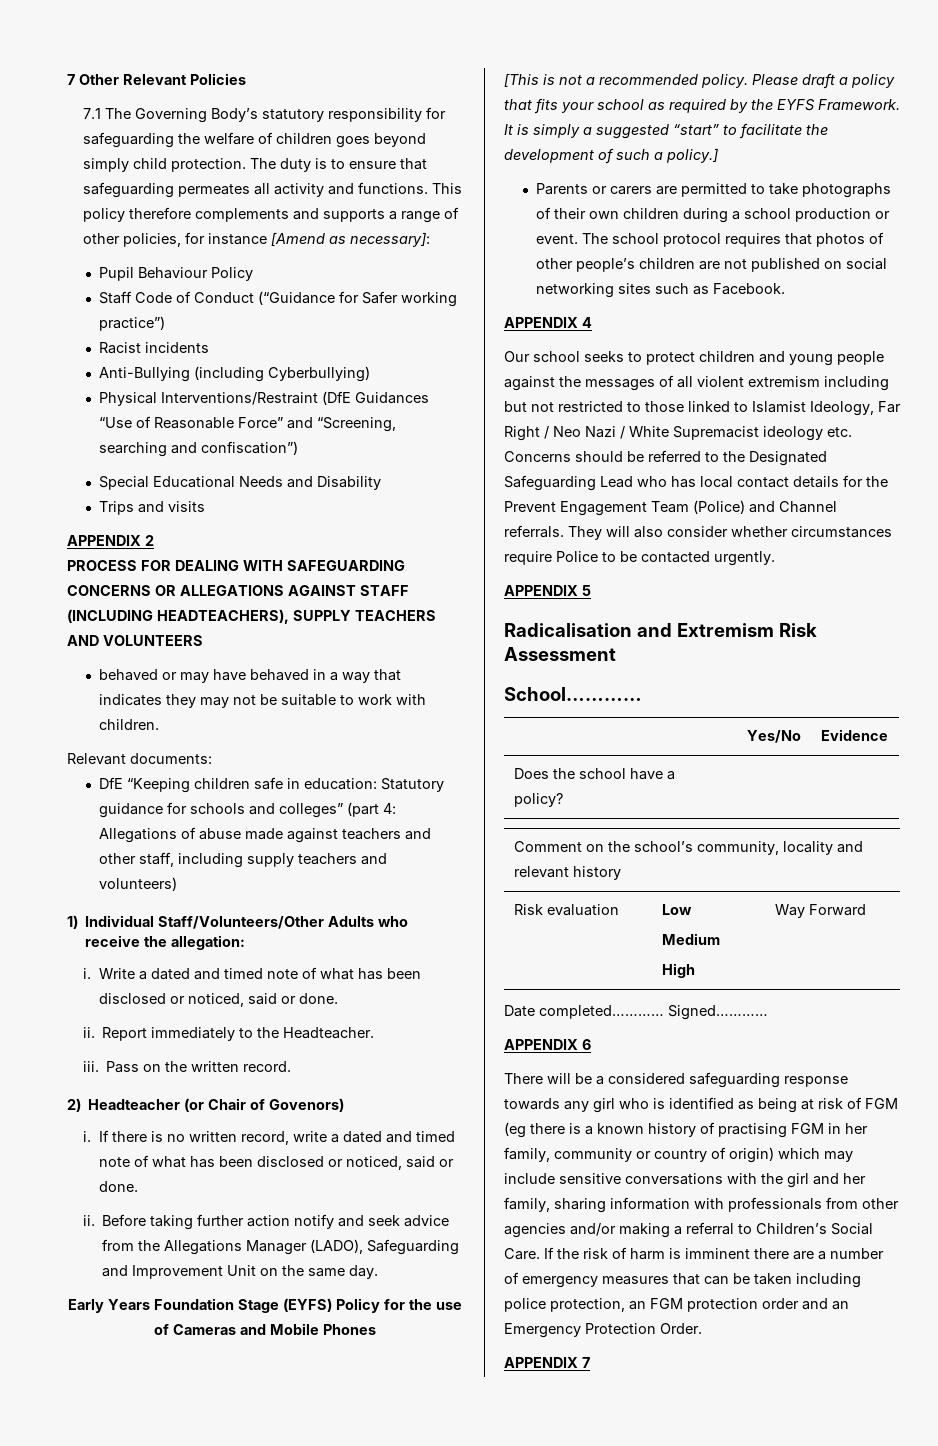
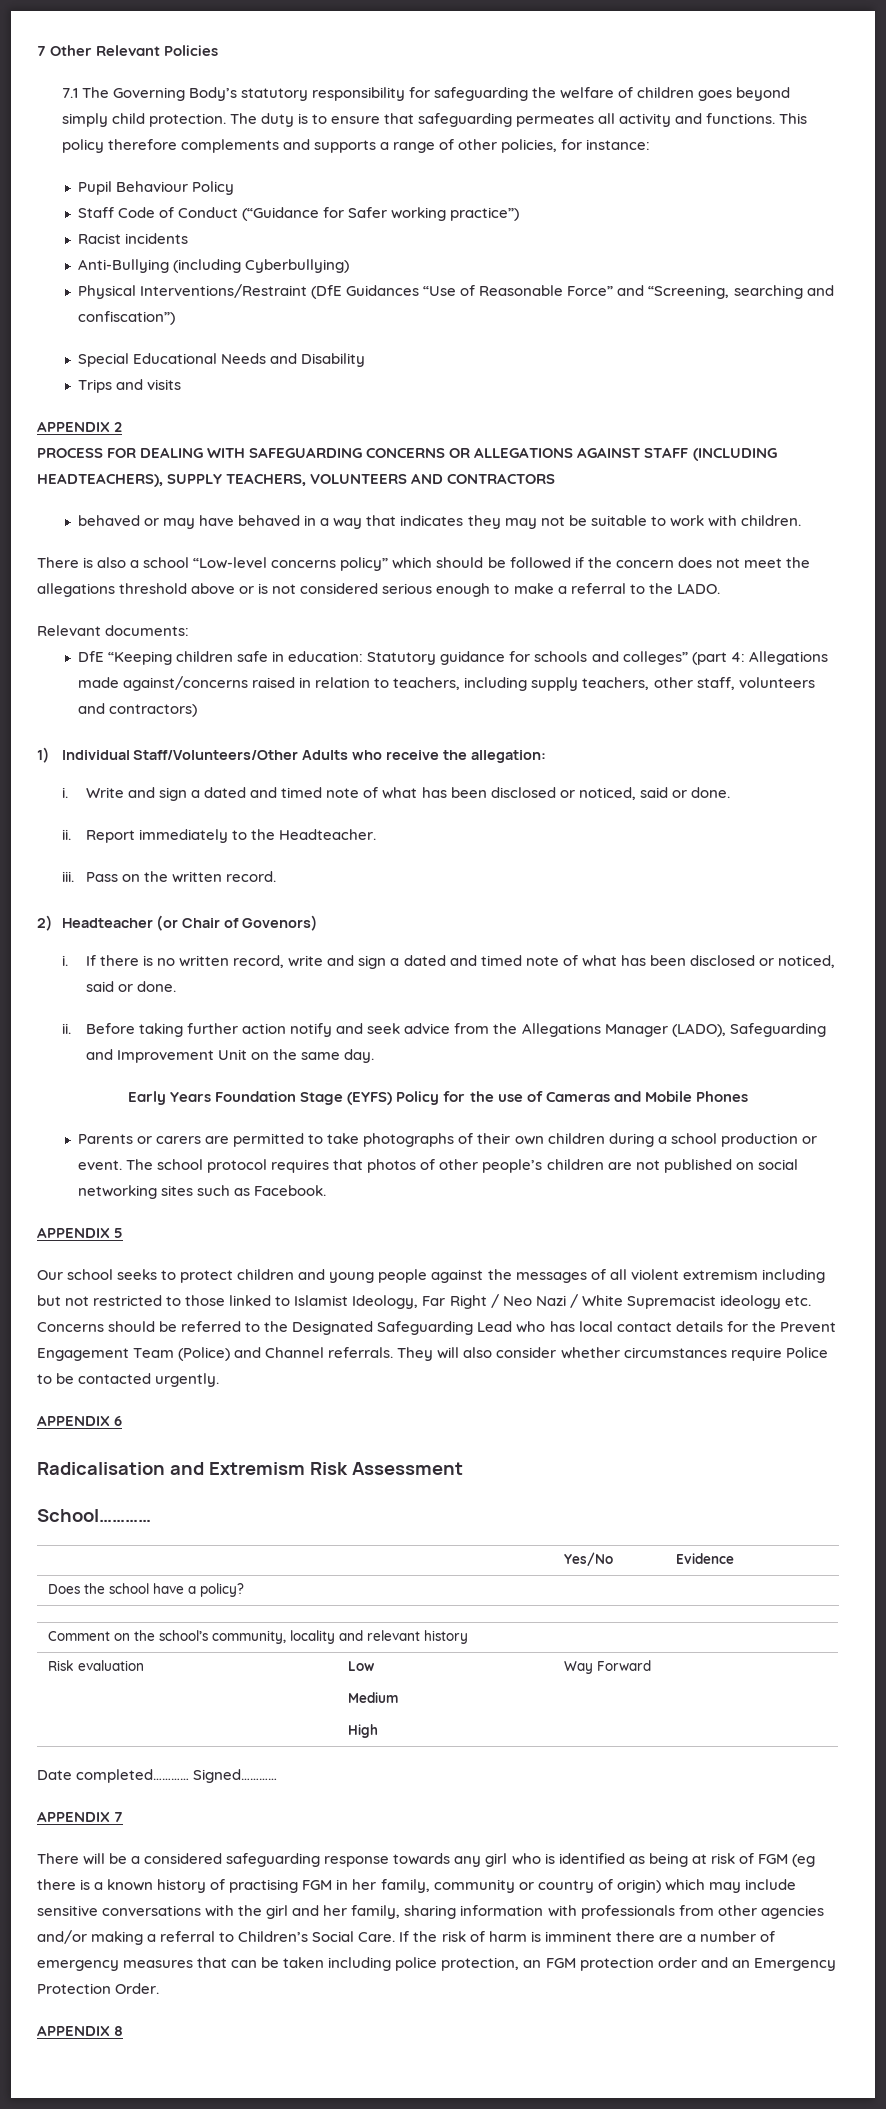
- This policy therefore complements and supports a range of other policies, for instance [Amend as necessary]:
+ This policy therefore complements and supports a range of other policies, for instance:
- PROCESS FOR DEALING WITH SAFEGUARDING CONCERNS OR ALLEGATIONS AGAINST STAFF (INCLUDING HEADTEACHERS), SUPPLY TEACHERS AND VOLUNTEERS
+ PROCESS FOR DEALING WITH SAFEGUARDING CONCERNS OR ALLEGATIONS AGAINST STAFF (INCLUDING HEADTEACHERS), SUPPLY TEACHERS, VOLUNTEERS AND CONTRACTORS
+ There is also a school “Low-level concerns policy” which should be followed if the concern does not meet the allegations threshold above or is not considered serious enough to make a referral to the LADO.
- DfE “Keeping children safe in education: Statutory guidance for schools and colleges” (part 4: Allegations of abuse made against teachers and other staff, including supply teachers and volunteers)
+ DfE “Keeping children safe in education: Statutory guidance for schools and colleges” (part 4: Allegations made against/concerns raised in relation to teachers, including supply teachers, other staff, volunteers and contractors)
- Write a dated and timed note of what has been disclosed or noticed, said or done.
+ Write and sign a dated and timed note of what has been disclosed or noticed, said or done.
- If there is no written record, write a dated and timed note of what has been disclosed or noticed, said or done.
+ If there is no written record, write and sign a dated and timed note of what has been disclosed or noticed, said or done.
- [This is not a recommended policy. Please draft a policy that fits your school as required by the EYFS Framework. It is simply a suggested “start” to facilitate the development of such a policy.]
- APPENDIX 4
+ APPENDIX 5
- APPENDIX 5
+ APPENDIX 6
- APPENDIX 6
+ APPENDIX 7
- APPENDIX 7
+ APPENDIX 8

